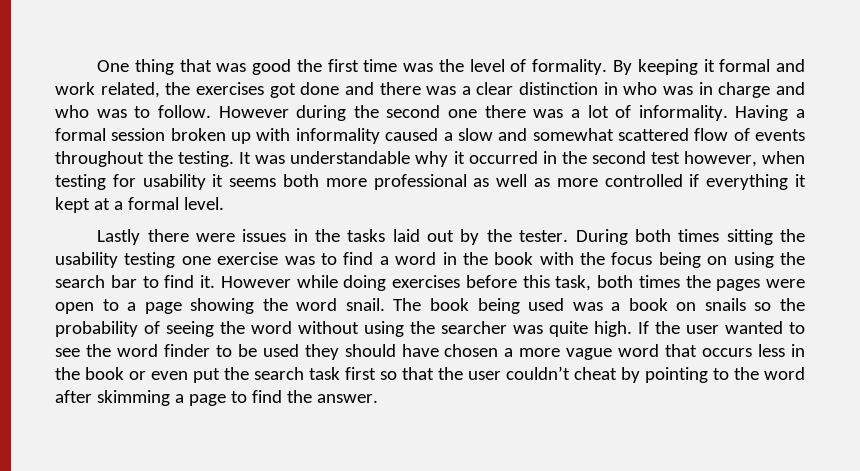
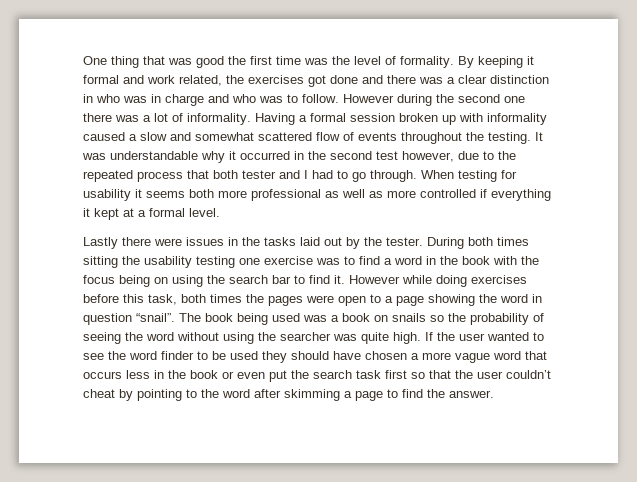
- It was understandable why it occurred in the second test however, when testing for usability it seems both more professional as well as more controlled if everything it kept at a formal level.
+ It was understandable why it occurred in the second test however, due to the repeated process that both tester and I had to go through. When testing for usability it seems both more professional as well as more controlled if everything it kept at a formal level.
- However while doing exercises before this task, both times the pages were open to a page showing the word snail.
+ However while doing exercises before this task, both times the pages were open to a page showing the word in question “snail”.

